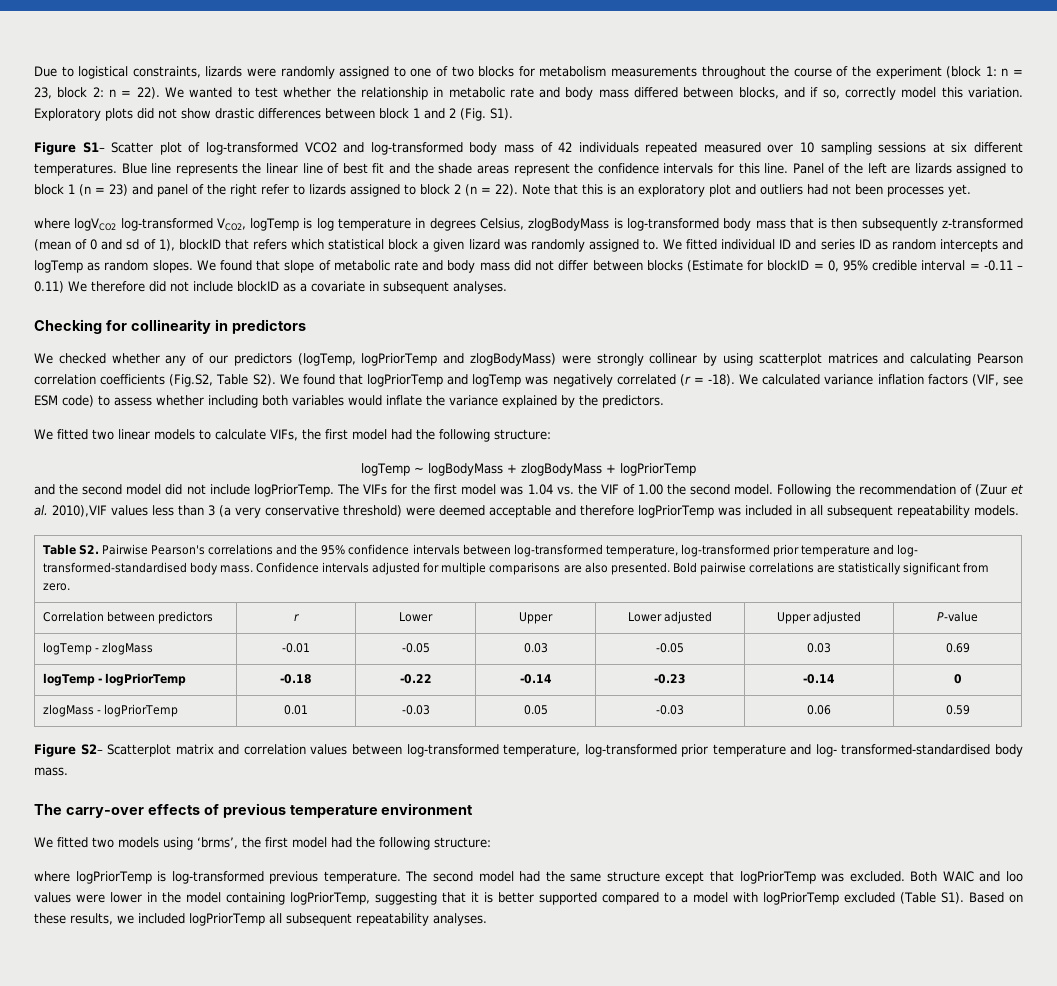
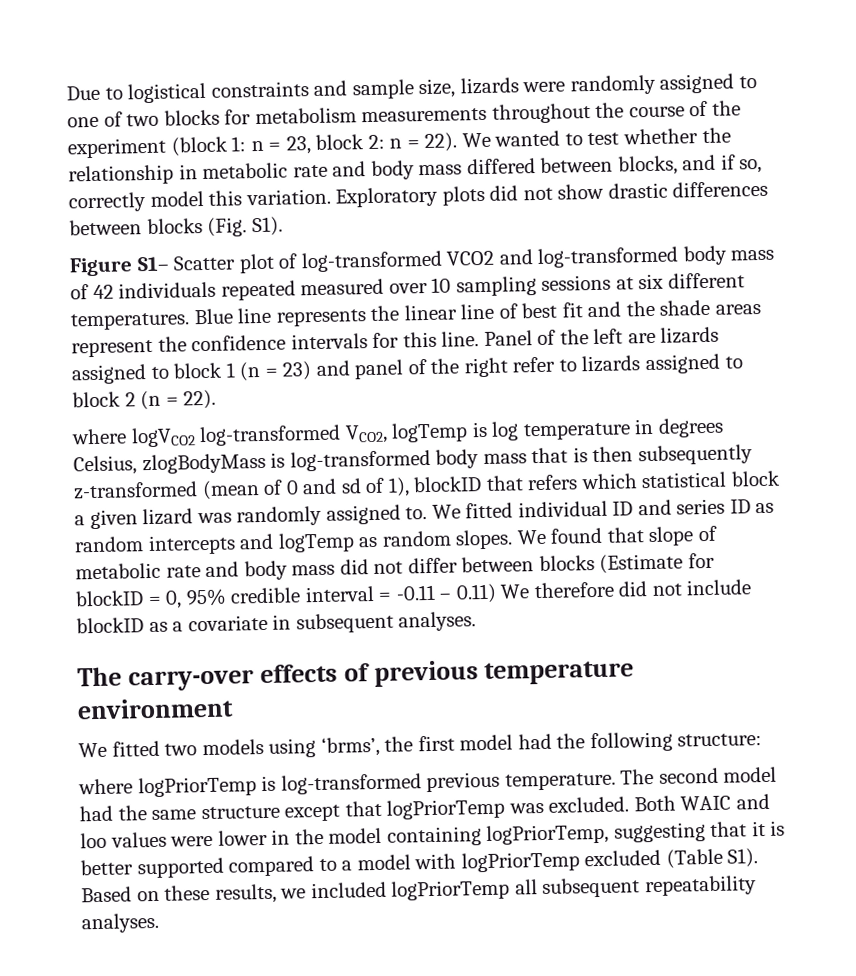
- Due to logistical constraints, lizards were randomly assigned to one of two blocks for metabolism measurements throughout the course of the experiment (block 1: n = 23, block 2: n = 22).
+ Due to logistical constraints and sample size, lizards were randomly assigned to one of two blocks for metabolism measurements throughout the course of the experiment (block 1: n = 23, block 2: n = 22).
- Exploratory plots did not show drastic differences between block 1 and 2 (Fig. S1).
+ Exploratory plots did not show drastic differences between blocks (Fig. S1).
- Note that this is an exploratory plot and outliers had not been processes yet.
- Checking for collinearity in predictors
- We checked whether any of our predictors (logTemp, logPriorTemp and zlogBodyMass) were strongly collinear by using scatterplot matrices and calculating Pearson correlation coefficients (Fig.S2, Table S2). We found that logPriorTemp and logTemp was negatively correlated (r = -18). We calculated variance inflation factors (VIF, see ESM code) to assess whether including both variables would inflate the variance explained by the predictors.
- We fitted two linear models to calculate VIFs, the first model had the following structure:
- logTemp ~ logBodyMass + zlogBodyMass + logPriorTemp
- and the second model did not include logPriorTemp. The VIFs for the first model was 1.04 vs. the VIF of 1.00 the second model. Following the recommendation of (Zuur et al. 2010),VIF values less than 3 (a very conservative threshold) were deemed acceptable and therefore logPriorTemp was included in all subsequent repeatability models.
- Table S2. Pairwise Pearson's correlations and the 95% confidence intervals between log-transformed temperature, log-transformed prior temperature and log- transformed-standardised body mass. Confidence intervals adjusted for multiple comparisons are also presented. Bold pairwise correlations are statistically significant from zero.
- Correlation between predictors | r | Lower | Upper | Lower adjusted | Upper adjusted | P-value
- logTemp - zlogMass | -0.01 | -0.05 | 0.03 | -0.05 | 0.03 | 0.69
- logTemp - logPriorTemp | -0.18 | -0.22 | -0.14 | -0.23 | -0.14 | 0
- zlogMass - logPriorTemp | 0.01 | -0.03 | 0.05 | -0.03 | 0.06 | 0.59
- Figure S2– Scatterplot matrix and correlation values between log-transformed temperature, log-transformed prior temperature and log- transformed-standardised body mass.

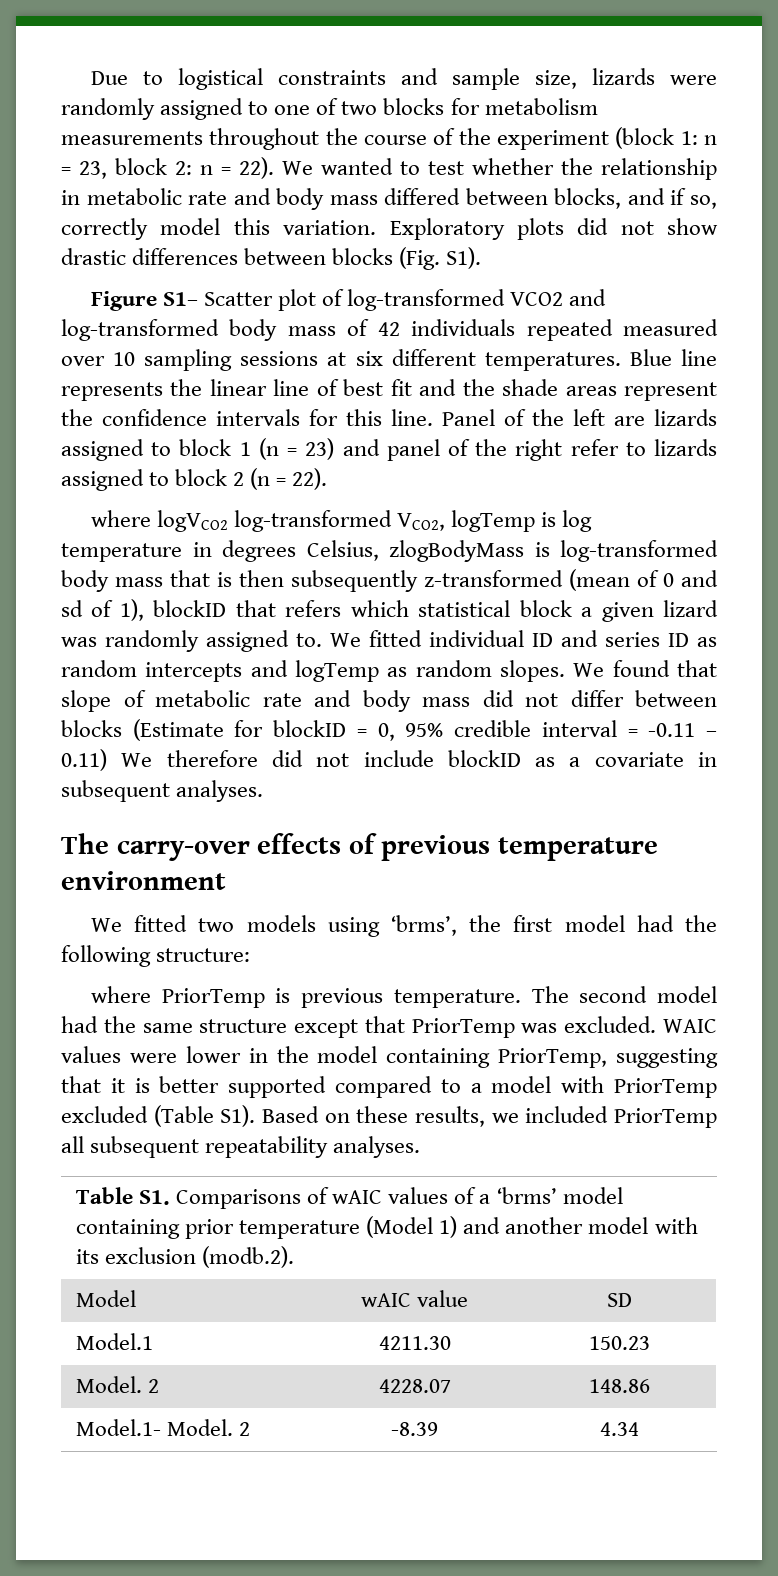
- where logPriorTemp is log-transformed previous temperature.
+ where PriorTemp is previous temperature.
- The second model had the same structure except that logPriorTemp was excluded.
+ The second model had the same structure except that PriorTemp was excluded.
- Both WAIC and loo values were lower in the model containing logPriorTemp, suggesting that it is better supported compared to a model with logPriorTemp excluded (Table S1). Based on these results, we included logPriorTemp all subsequent repeatability analyses.
+ WAIC values were lower in the model containing PriorTemp, suggesting that it is better supported compared to a model with PriorTemp excluded (Table S1). Based on these results, we included PriorTemp all subsequent repeatability analyses.
+ Table S1. Comparisons of wAIC values of a ‘brms’ model containing prior temperature (Model 1) and another model with its exclusion (modb.2).
+ Model | wAIC value | SD
+ Model.1 | 4211.30 | 150.23
+ Model. 2 | 4228.07 | 148.86
+ Model.1- Model. 2 | -8.39 | 4.34

